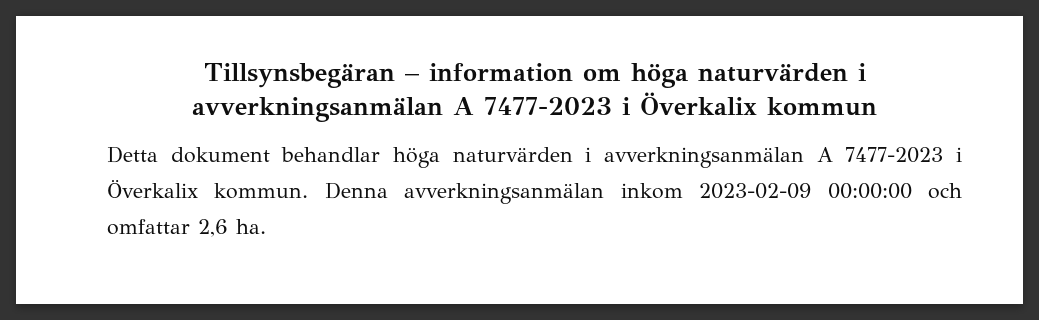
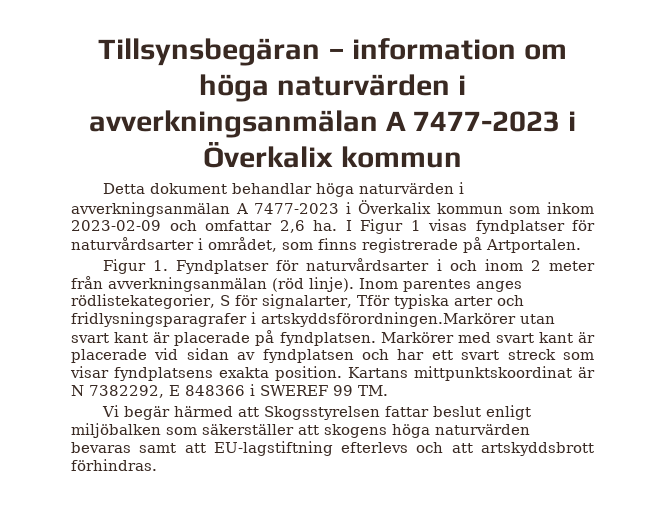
- Detta dokument behandlar höga naturvärden i avverkningsanmälan A 7477-2023 i Överkalix kommun. Denna avverkningsanmälan inkom 2023-02-09 00:00:00 och omfattar 2,6 ha.
+ Detta dokument behandlar höga naturvärden i avverkningsanmälan A 7477-2023 i Överkalix kommun som inkom 2023-02-09 och omfattar 2,6 ha.
+ I Figur 1 visas fyndplatser för naturvårdsarter i området, som finns registrerade på Artportalen.
+ Figur 1. Fyndplatser för naturvårdsarter i och inom 2 meter från avverkningsanmälan (röd linje). Inom parentes anges rödlistekategorier, S för signalarter, Tför typiska arter och fridlysningsparagrafer i artskyddsförordningen.Markörer utan svart kant är placerade på fyndplatsen. Markörer med svart kant är placerade vid sidan av fyndplatsen och har ett svart streck som visar fyndplatsens exakta position. Kartans mittpunktskoordinat är N 7382292, E 848366 i SWEREF 99 TM.
+ Vi begär härmed att Skogsstyrelsen fattar beslut enligt miljöbalken som säkerställer att skogens höga naturvärden bevaras samt att EU-lagstiftning efterlevs och att artskyddsbrott förhindras.

